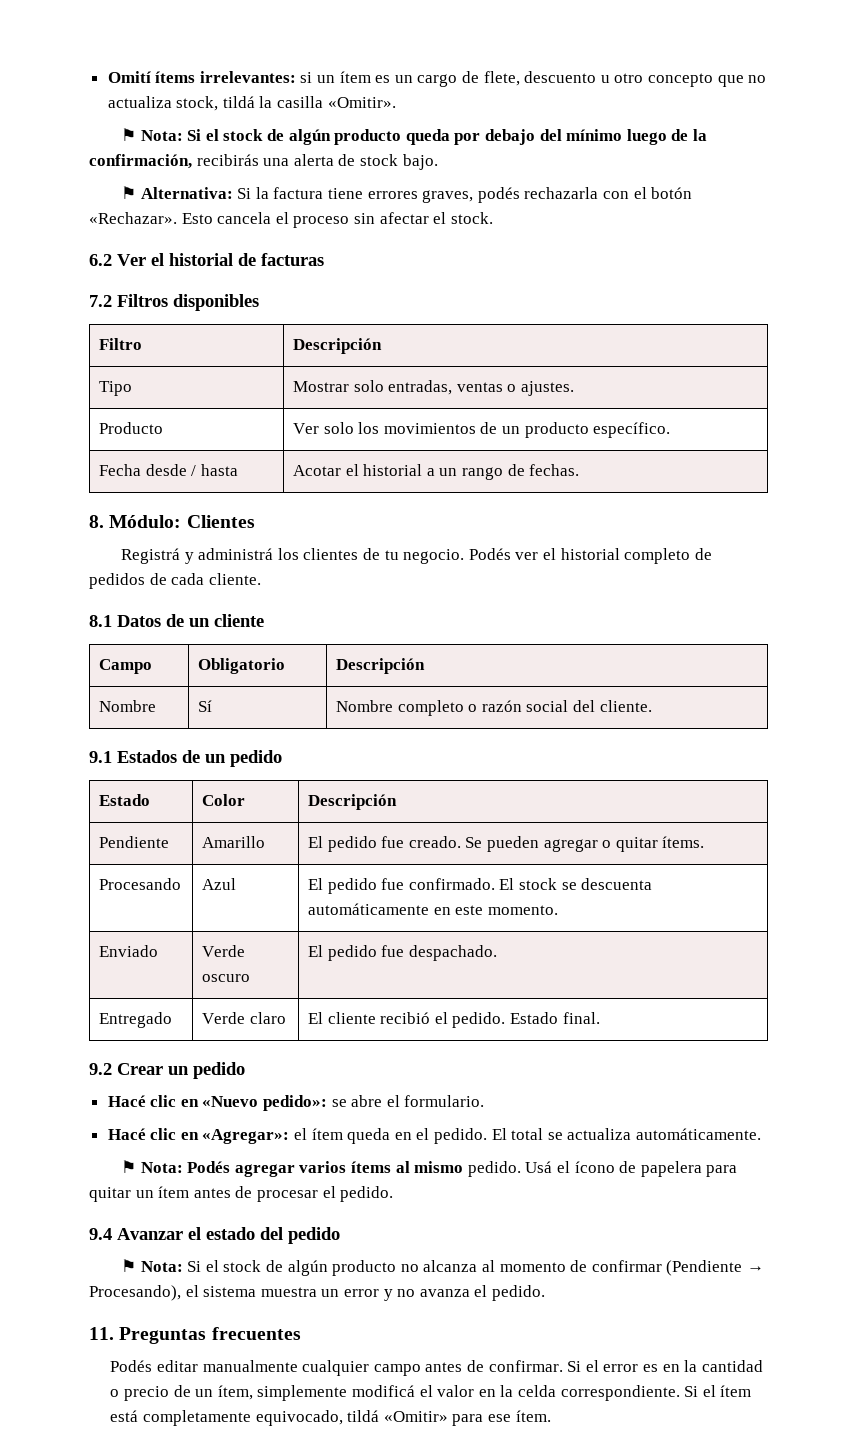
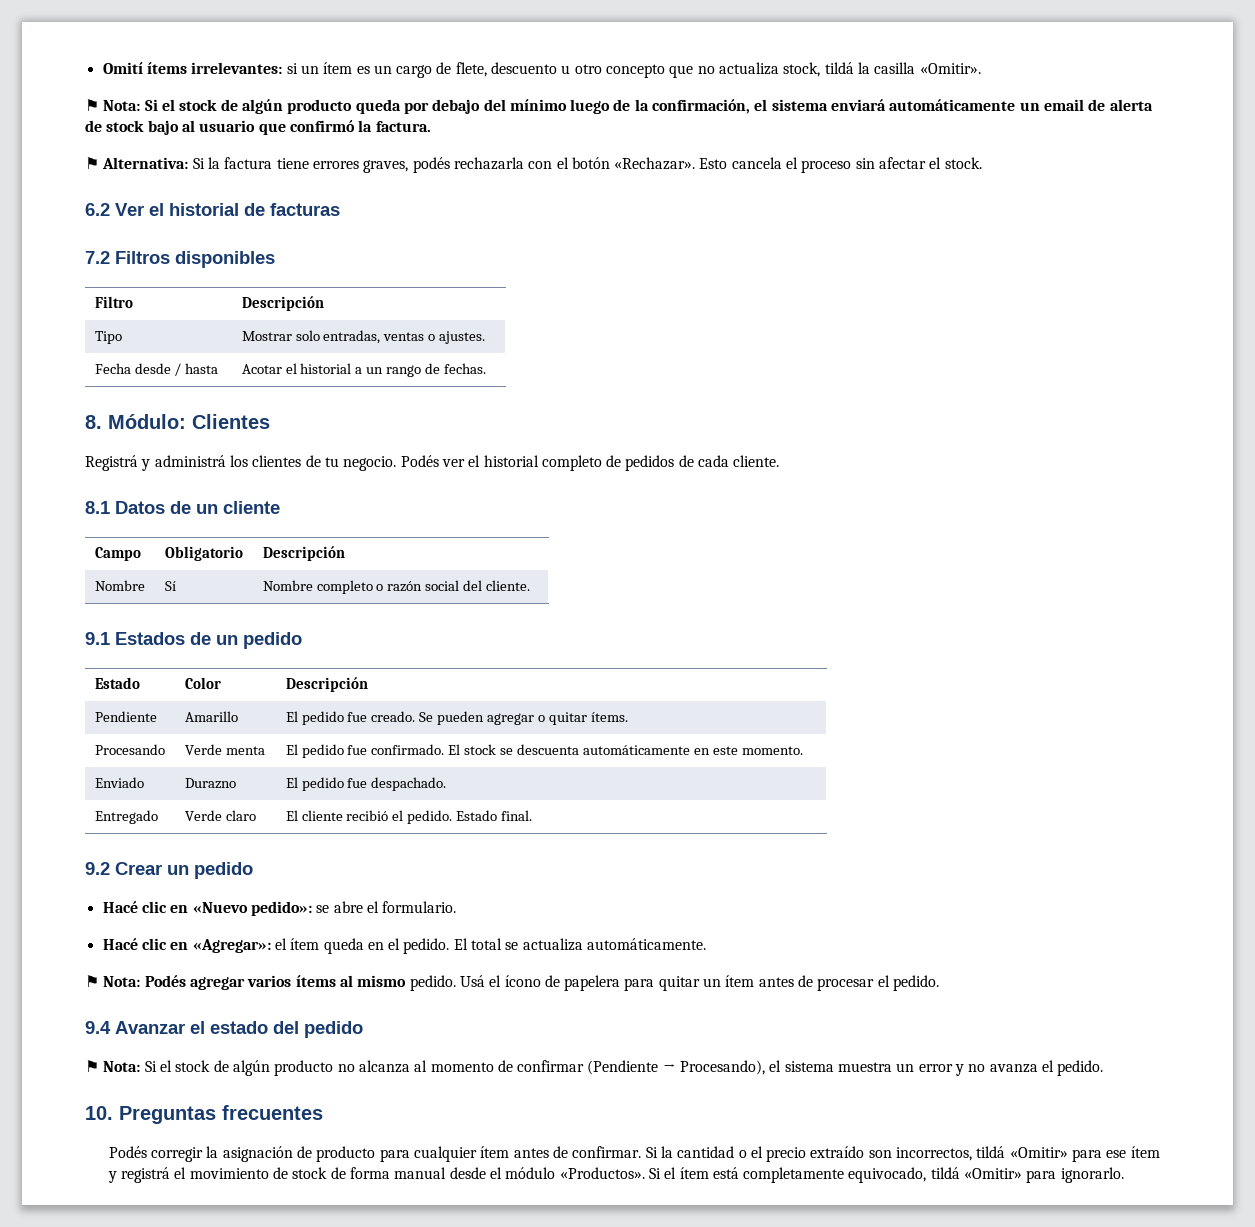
- ⚑ Nota: Si el stock de algún producto queda por debajo del mínimo luego de la confirmación, recibirás una alerta de stock bajo.
+ ⚑ Nota: Si el stock de algún producto queda por debajo del mínimo luego de la confirmación, el sistema enviará automáticamente un email de alerta de stock bajo al usuario que confirmó la factura.
- Producto | Ver solo los movimientos de un producto específico.
- Procesando | Azul | El pedido fue confirmado. El stock se descuenta automáticamente en este momento.
+ Procesando | Verde menta | El pedido fue confirmado. El stock se descuenta automáticamente en este momento.
- Enviado | Verde oscuro | El pedido fue despachado.
+ Enviado | Durazno | El pedido fue despachado.
- 11. Preguntas frecuentes
+ 10. Preguntas frecuentes
- Podés editar manualmente cualquier campo antes de confirmar. Si el error es en la cantidad o precio de un ítem, simplemente modificá el valor en la celda correspondiente.
+ Podés corregir la asignación de producto para cualquier ítem antes de confirmar. Si la cantidad o el precio extraído son incorrectos, tildá «Omitir» para ese ítem y registrá el movimiento de stock de forma manual desde el módulo «Productos».
- Si el ítem está completamente equivocado, tildá «Omitir» para ese ítem.
+ Si el ítem está completamente equivocado, tildá «Omitir» para ignorarlo.

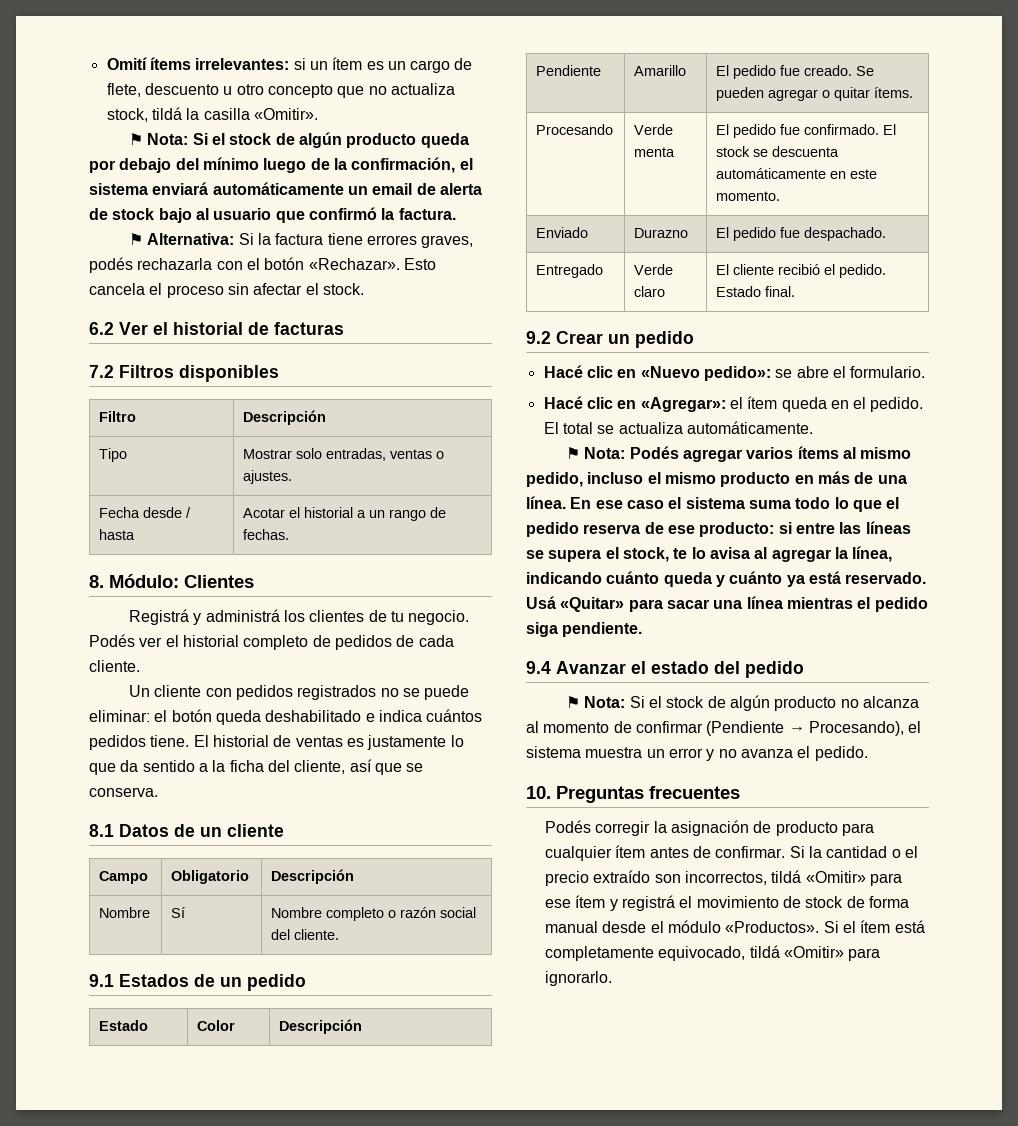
+ Un cliente con pedidos registrados no se puede eliminar: el botón queda deshabilitado e indica cuántos pedidos tiene. El historial de ventas es justamente lo que da sentido a la ficha del cliente, así que se conserva.
- ⚑ Nota: Podés agregar varios ítems al mismo pedido. Usá el ícono de papelera para quitar un ítem antes de procesar el pedido.
+ ⚑ Nota: Podés agregar varios ítems al mismo pedido, incluso el mismo producto en más de una línea. En ese caso el sistema suma todo lo que el pedido reserva de ese producto: si entre las líneas se supera el stock, te lo avisa al agregar la línea, indicando cuánto queda y cuánto ya está reservado. Usá «Quitar» para sacar una línea mientras el pedido siga pendiente.

